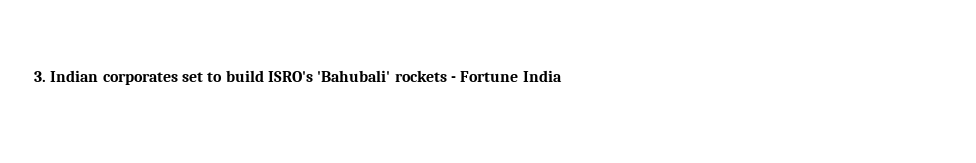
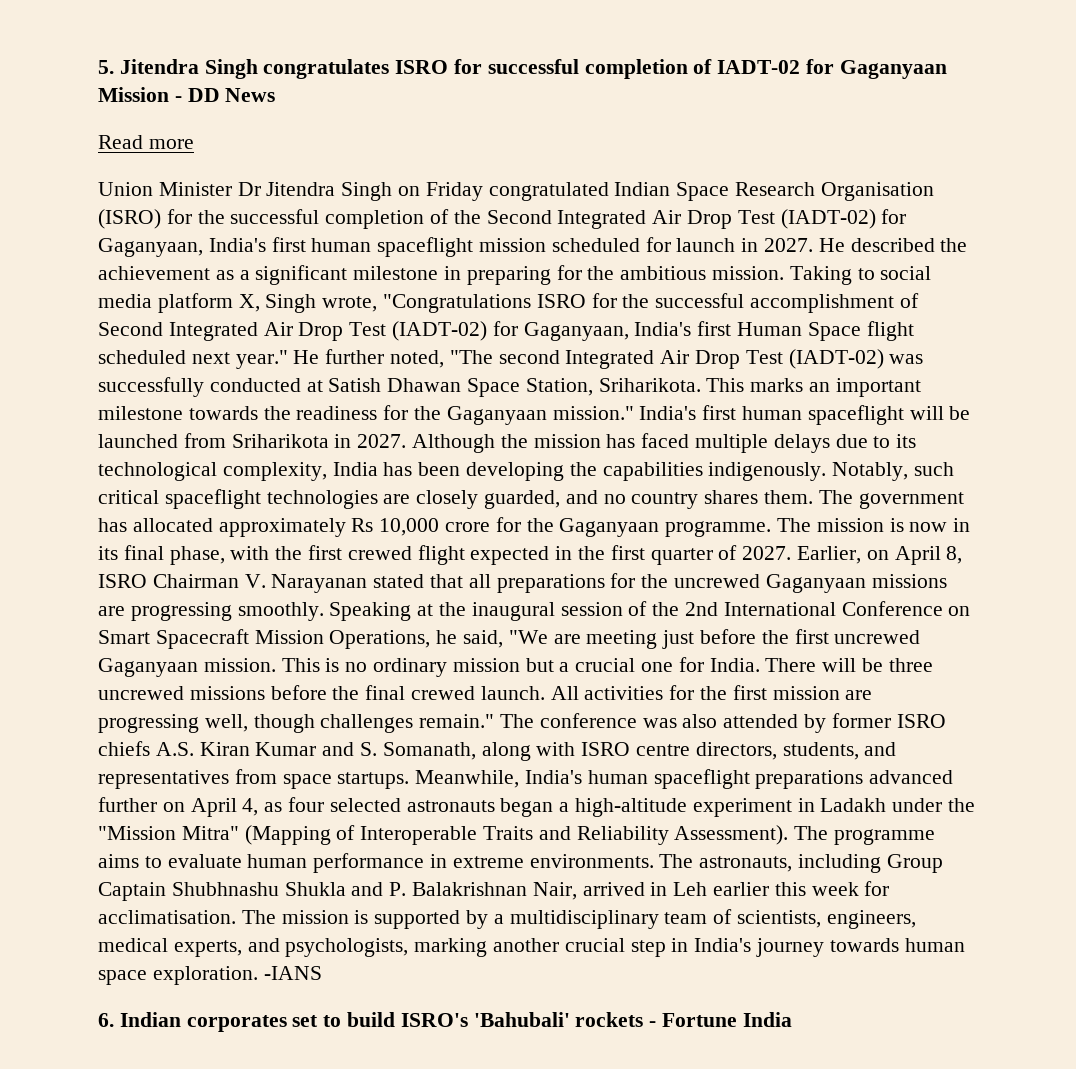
- 3. Indian corporates set to build ISRO's 'Bahubali' rockets - Fortune India
+ 5. Jitendra Singh congratulates ISRO for successful completion of IADT-02 for Gaganyaan Mission - DD News
+ Read more
+ Union Minister Dr Jitendra Singh on Friday congratulated Indian Space Research Organisation (ISRO) for the successful completion of the Second Integrated Air Drop Test (IADT-02) for Gaganyaan, India's first human spaceflight mission scheduled for launch in 2027. He described the achievement as a significant milestone in preparing for the ambitious mission. Taking to social media platform X, Singh wrote, "Congratulations ISRO for the successful accomplishment of Second Integrated Air Drop Test (IADT-02) for Gaganyaan, India's first Human Space flight scheduled next year." He further noted, "The second Integrated Air Drop Test (IADT-02) was successfully conducted at Satish Dhawan Space Station, Sriharikota. This marks an important milestone towards the readiness for the Gaganyaan mission." India's first human spaceflight will be launched from Sriharikota in 2027. Although the mission has faced multiple delays due to its technological complexity, India has been developing the capabilities indigenously. Notably, such critical spaceflight technologies are closely guarded, and no country shares them. The government has allocated approximately Rs 10,000 crore for the Gaganyaan programme. The mission is now in its final phase, with the first crewed flight expected in the first quarter of 2027. Earlier, on April 8, ISRO Chairman V. Narayanan stated that all preparations for the uncrewed Gaganyaan missions are progressing smoothly. Speaking at the inaugural session of the 2nd International Conference on Smart Spacecraft Mission Operations, he said, "We are meeting just before the first uncrewed Gaganyaan mission. This is no ordinary mission but a crucial one for India. There will be three uncrewed missions before the final crewed launch. All activities for the first mission are progressing well, though challenges remain." The conference was also attended by former ISRO chiefs A.S. Kiran Kumar and S. Somanath, along with ISRO centre directors, students, and representatives from space startups. Meanwhile, India's human spaceflight preparations advanced further on April 4, as four selected astronauts began a high-altitude experiment in Ladakh under the "Mission Mitra" (Mapping of Interoperable Traits and Reliability Assessment). The programme aims to evaluate human performance in extreme environments. The astronauts, including Group Captain Shubhnashu Shukla and P. Balakrishnan Nair, arrived in Leh earlier this week for acclimatisation. The mission is supported by a multidisciplinary team of scientists, engineers, medical experts, and psychologists, marking another crucial step in India's journey towards human space exploration. -IANS
+ 6. Indian corporates set to build ISRO's 'Bahubali' rockets - Fortune India

